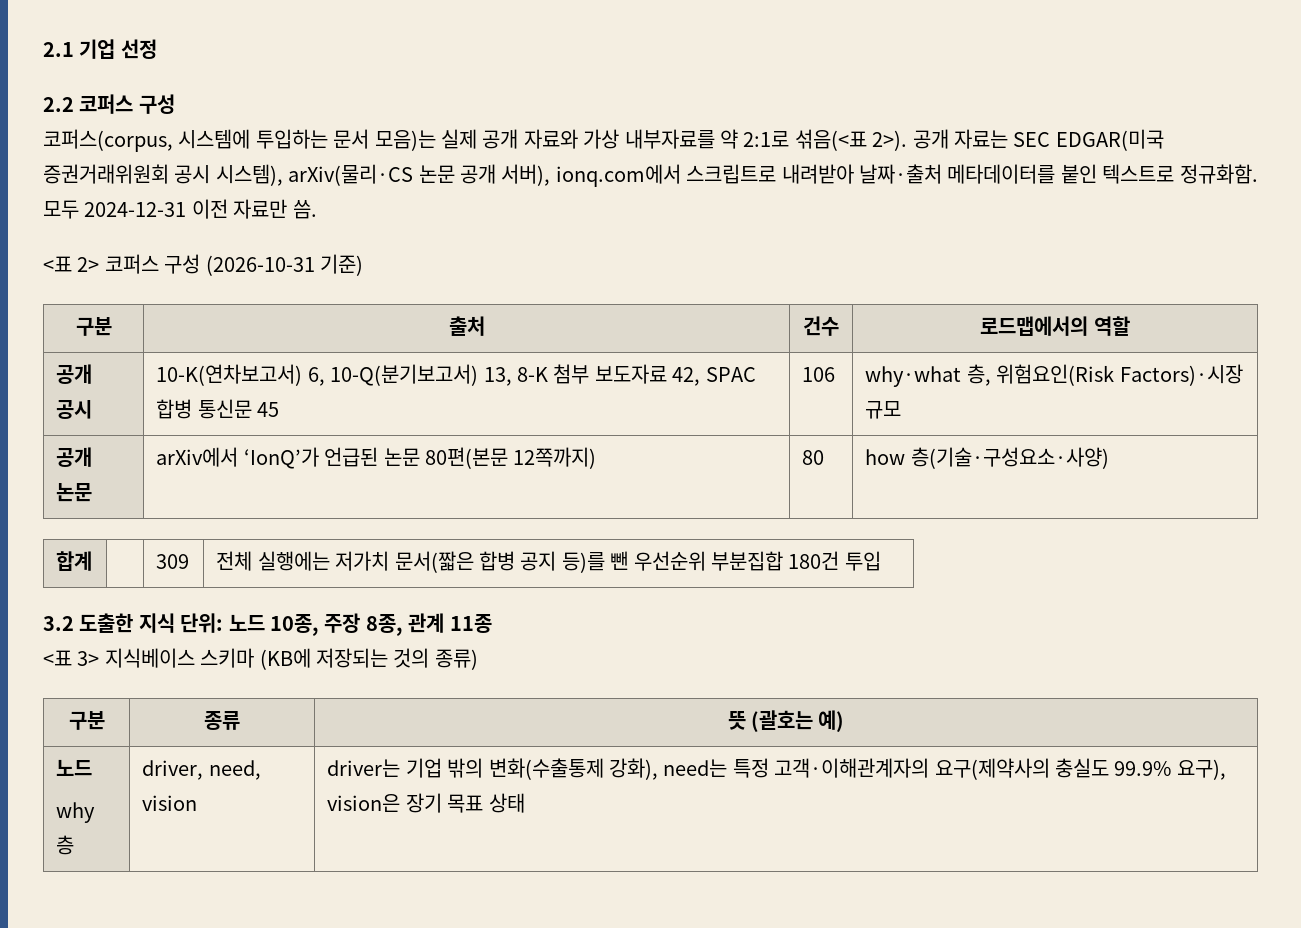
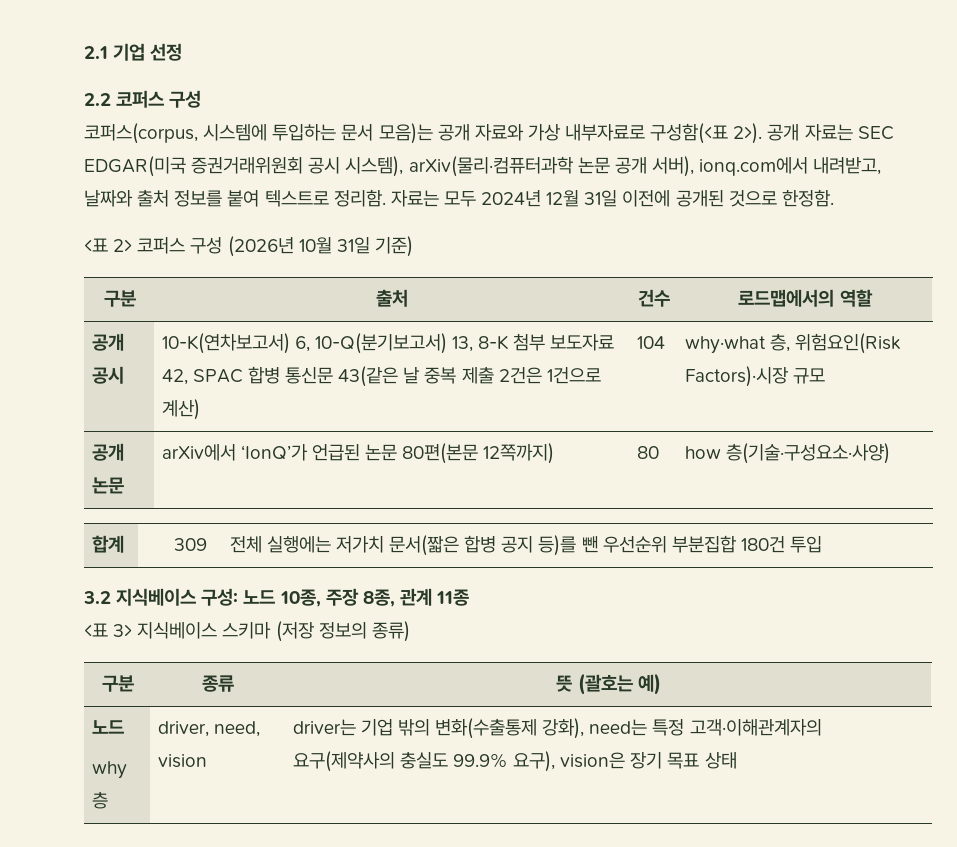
- 코퍼스(corpus, 시스템에 투입하는 문서 모음)는 실제 공개 자료와 가상 내부자료를 약 2:1로 섞음(<표 2>).
+ 코퍼스(corpus, 시스템에 투입하는 문서 모음)는 공개 자료와 가상 내부자료로 구성함(<표 2>).
- 공개 자료는 SEC EDGAR(미국 증권거래위원회 공시 시스템), arXiv(물리·CS 논문 공개 서버), ionq.com에서 스크립트로 내려받아 날짜·출처 메타데이터를 붙인 텍스트로 정규화함. 모두 2024-12-31 이전 자료만 씀.
+ 공개 자료는 SEC EDGAR(미국 증권거래위원회 공시 시스템), arXiv(물리·컴퓨터과학 논문 공개 서버), ionq.com에서 내려받고, 날짜와 출처 정보를 붙여 텍스트로 정리함. 자료는 모두 2024년 12월 31일 이전에 공개된 것으로 한정함.
- <표 2> 코퍼스 구성 (2026-10-31 기준)
+ <표 2> 코퍼스 구성 (2026년 10월 31일 기준)
- 공개 공시 | 10-K(연차보고서) 6, 10-Q(분기보고서) 13, 8-K 첨부 보도자료 42, SPAC 합병 통신문 45 | 106 | why·what 층, 위험요인(Risk Factors)·시장 규모
+ 공개 공시 | 10-K(연차보고서) 6, 10-Q(분기보고서) 13, 8-K 첨부 보도자료 42, SPAC 합병 통신문 43(같은 날 중복 제출 2건은 1건으로 계산) | 104 | why·what 층, 위험요인(Risk Factors)·시장 규모
- 3.2 도출한 지식 단위: 노드 10종, 주장 8종, 관계 11종
+ 3.2 지식베이스 구성: 노드 10종, 주장 8종, 관계 11종
- <표 3> 지식베이스 스키마 (KB에 저장되는 것의 종류)
+ <표 3> 지식베이스 스키마 (저장 정보의 종류)

